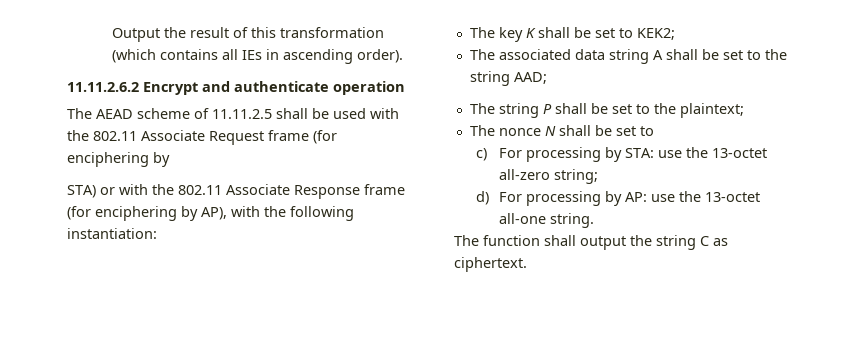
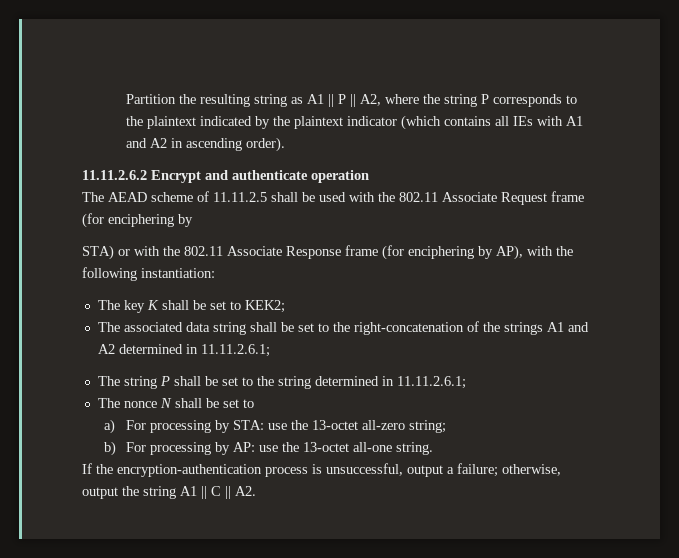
- Output the result of this transformation (which contains all IEs in ascending order).
+ Partition the resulting string as A1 || P || A2, where the string P corresponds to the plaintext indicated by the plaintext indicator (which contains all IEs with A1 and A2 in ascending order).
- The associated data string A shall be set to the string AAD;
+ The associated data string shall be set to the right-concatenation of the strings A1 and A2 determined in 11.11.2.6.1;
- The string P shall be set to the plaintext;
+ The string P shall be set to the string determined in 11.11.2.6.1;
- c) For processing by STA: use the 13-octet all-zero string;
+ a) For processing by STA: use the 13-octet all-zero string;
- d) For processing by AP: use the 13-octet all-one string.
+ b) For processing by AP: use the 13-octet all-one string.
- The function shall output the string C as ciphertext.
+ If the encryption-authentication process is unsuccessful, output a failure; otherwise, output the string A1 || C || A2.

